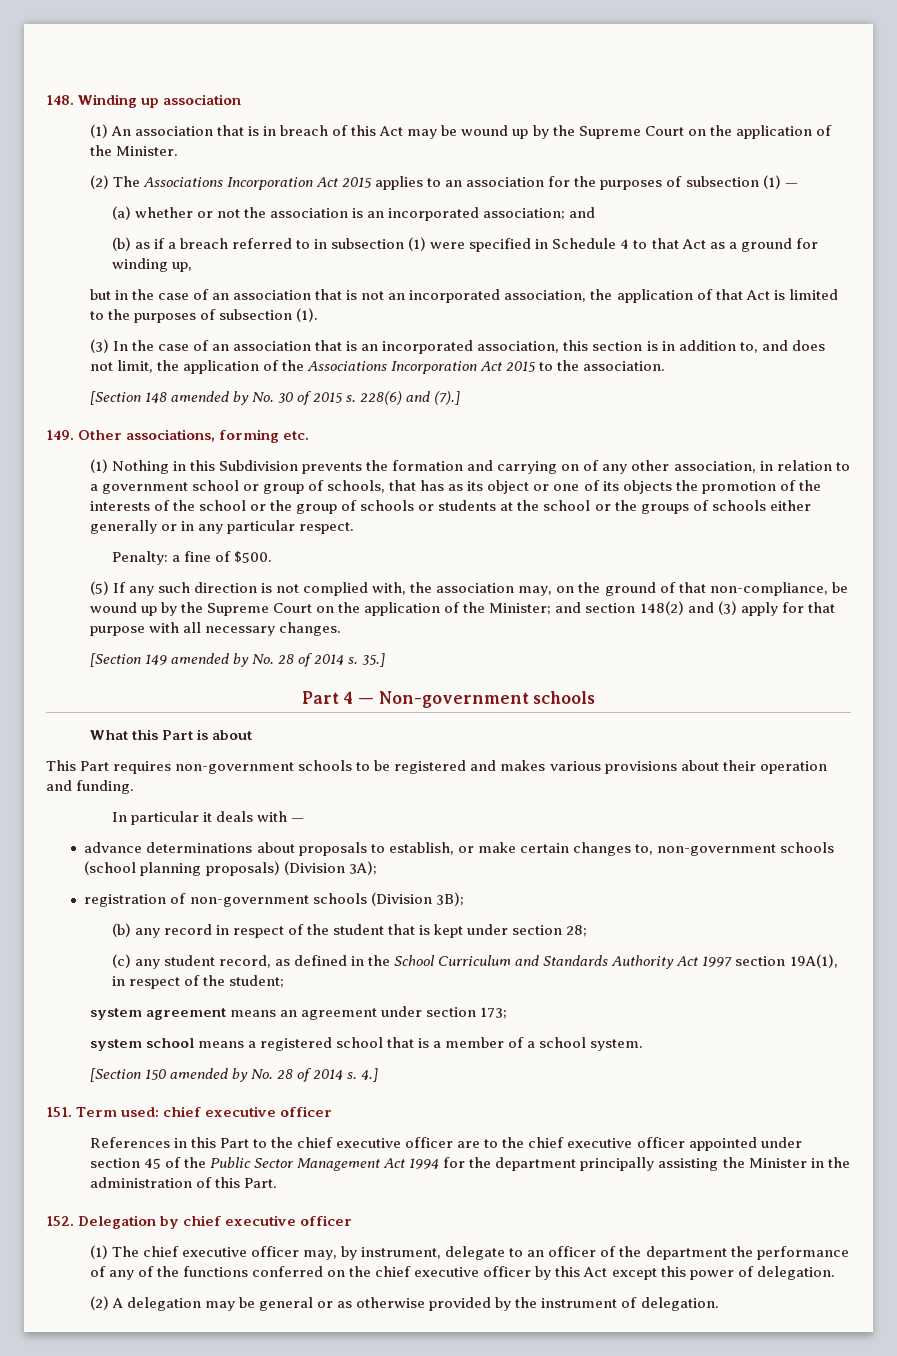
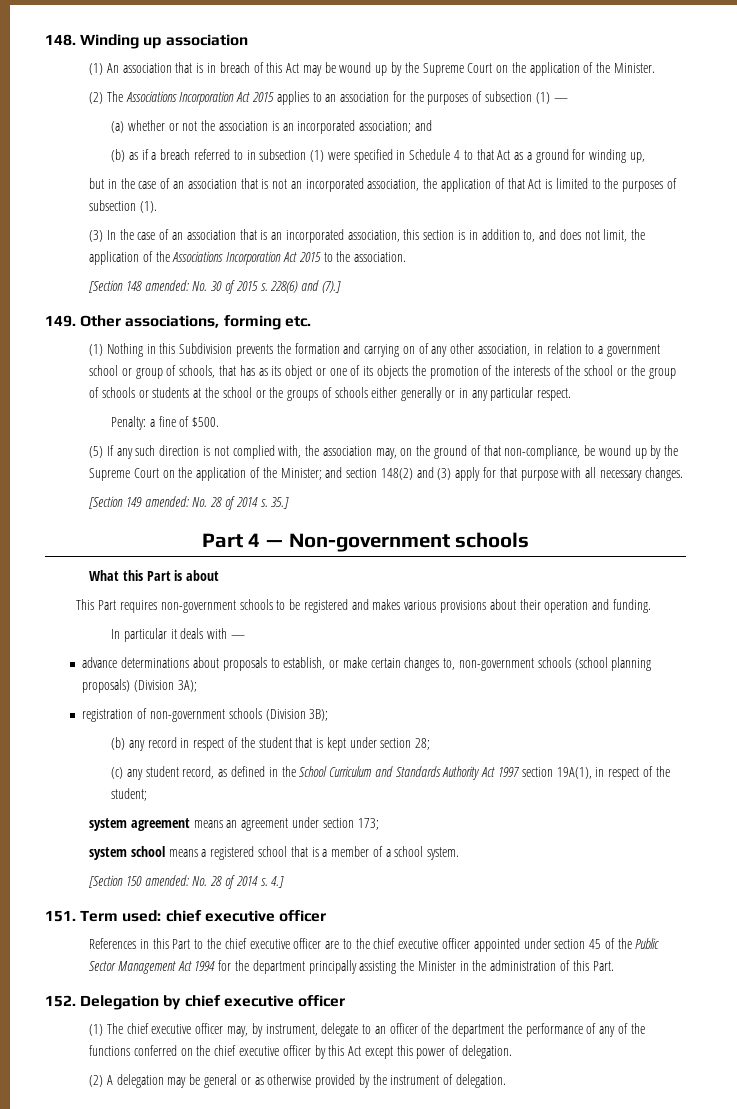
- [Section 148 amended by No. 30 of 2015 s.
+ [Section 148 amended: No. 30 of 2015 s.
- [Section 149 amended by No. 28 of 2014 s.
+ [Section 149 amended: No. 28 of 2014 s.
- [Section 150 amended by No. 28 of 2014 s.
+ [Section 150 amended: No. 28 of 2014 s.

